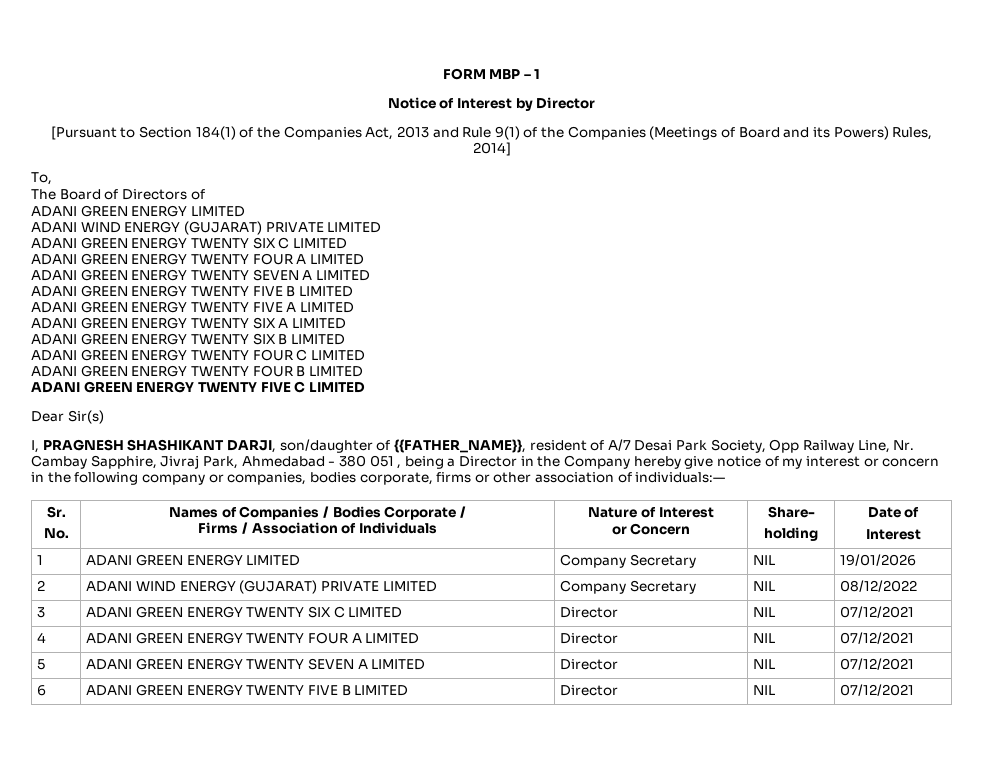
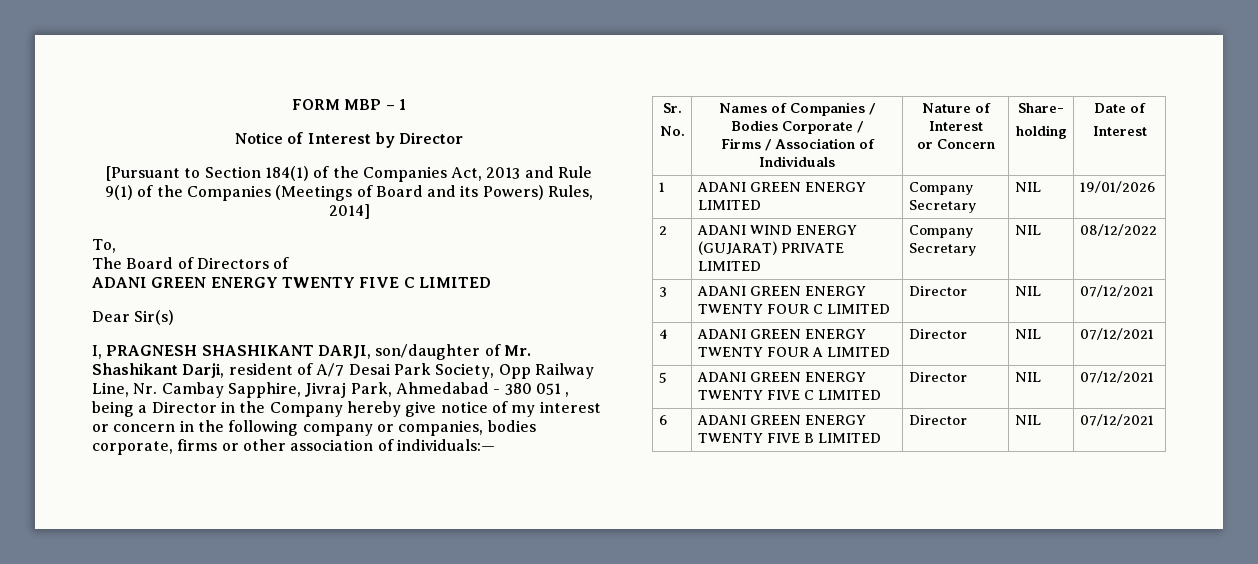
  The Board of Directors of
- ADANI GREEN ENERGY LIMITED
- ADANI WIND ENERGY (GUJARAT) PRIVATE LIMITED
- ADANI GREEN ENERGY TWENTY SIX C LIMITED
- ADANI GREEN ENERGY TWENTY FOUR A LIMITED
- ADANI GREEN ENERGY TWENTY SEVEN A LIMITED
- ADANI GREEN ENERGY TWENTY FIVE B LIMITED
- ADANI GREEN ENERGY TWENTY FIVE A LIMITED
- ADANI GREEN ENERGY TWENTY SIX A LIMITED
- ADANI GREEN ENERGY TWENTY SIX B LIMITED
- ADANI GREEN ENERGY TWENTY FOUR C LIMITED
- ADANI GREEN ENERGY TWENTY FOUR B LIMITED
- I, PRAGNESH SHASHIKANT DARJI, son/daughter of {{FATHER_NAME}}, resident of A/7 Desai Park Society, Opp Railway Line, Nr. Cambay Sapphire, Jivraj Park, Ahmedabad - 380 051 , being a Director in the Company hereby give notice of my interest or concern in the following company or companies, bodies corporate, firms or other association of individuals:—
+ I, PRAGNESH SHASHIKANT DARJI, son/daughter of Mr. Shashikant Darji, resident of A/7 Desai Park Society, Opp Railway Line, Nr. Cambay Sapphire, Jivraj Park, Ahmedabad - 380 051 , being a Director in the Company hereby give notice of my interest or concern in the following company or companies, bodies corporate, firms or other association of individuals:—
- 3 | ADANI GREEN ENERGY TWENTY SIX C LIMITED | Director | NIL | 07/12/2021
+ 3 | ADANI GREEN ENERGY TWENTY FOUR C LIMITED | Director | NIL | 07/12/2021
- 5 | ADANI GREEN ENERGY TWENTY SEVEN A LIMITED | Director | NIL | 07/12/2021
+ 5 | ADANI GREEN ENERGY TWENTY FIVE C LIMITED | Director | NIL | 07/12/2021

